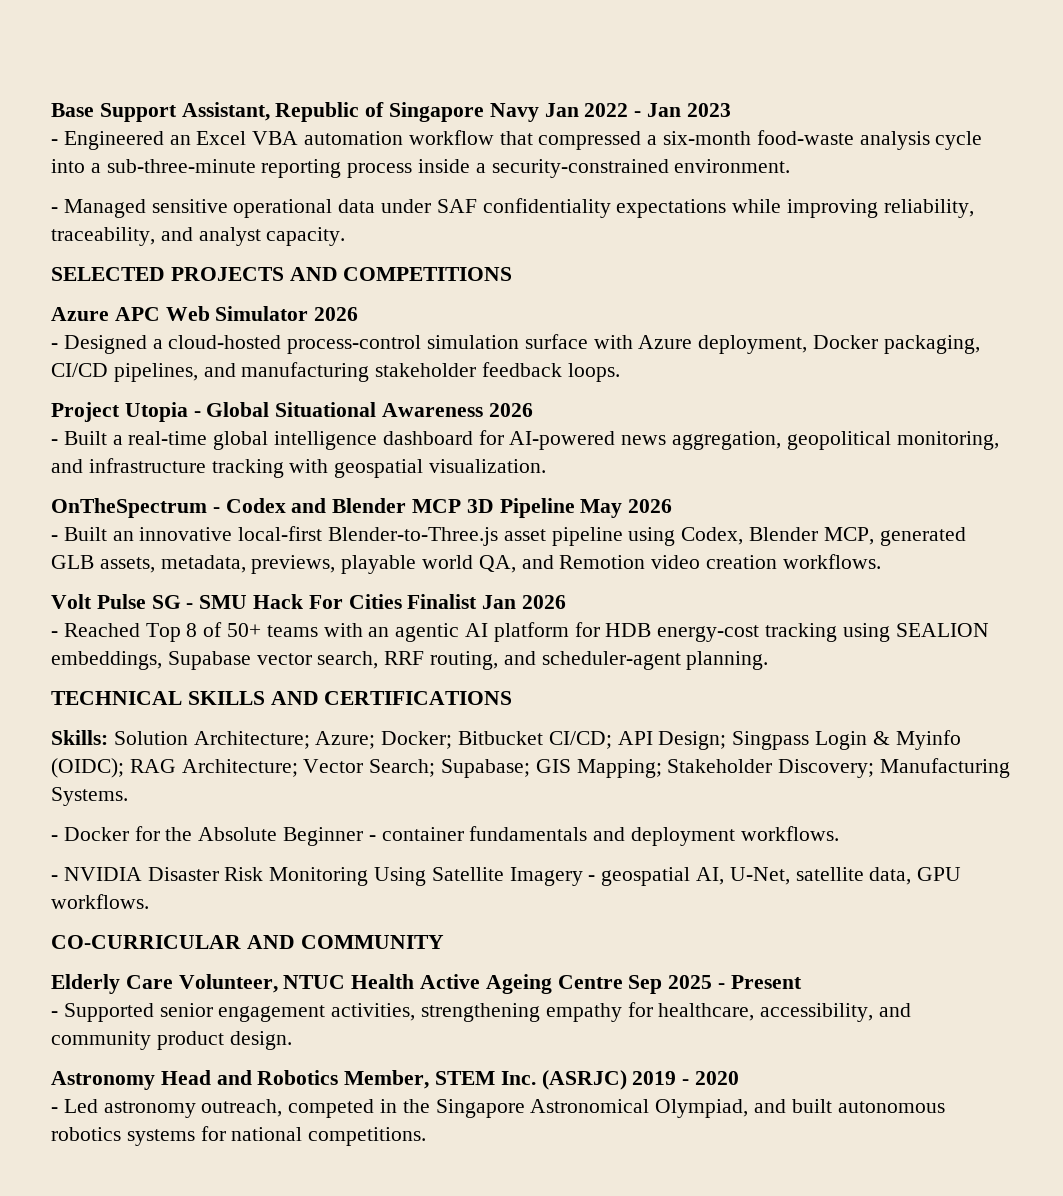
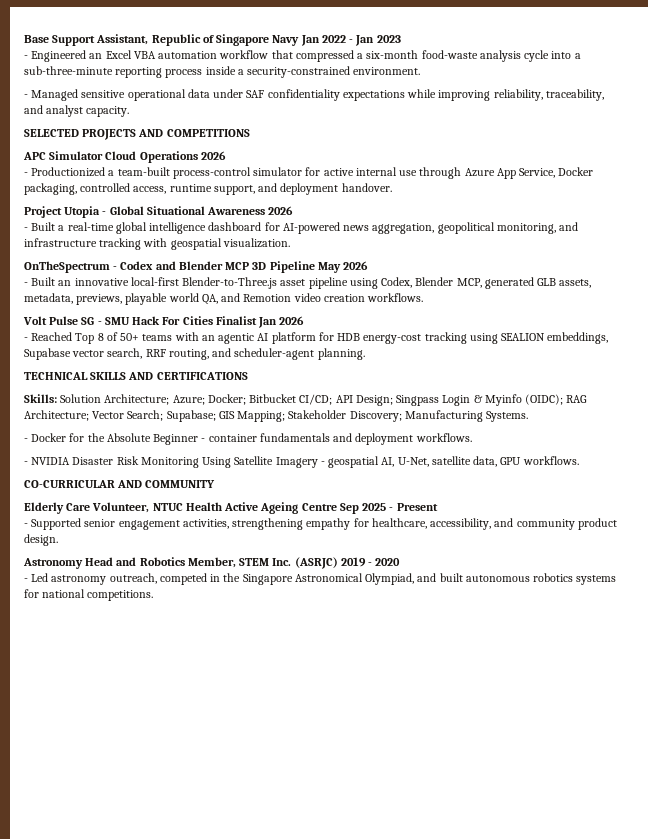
- Azure APC Web Simulator 2026
- - Designed a cloud-hosted process-control simulation surface with Azure deployment, Docker packaging, CI/CD pipelines, and manufacturing stakeholder feedback loops.
+ APC Simulator Cloud Operations 2026
+ - Productionized a team-built process-control simulator for active internal use through Azure App Service, Docker packaging, controlled access, runtime support, and deployment handover.

